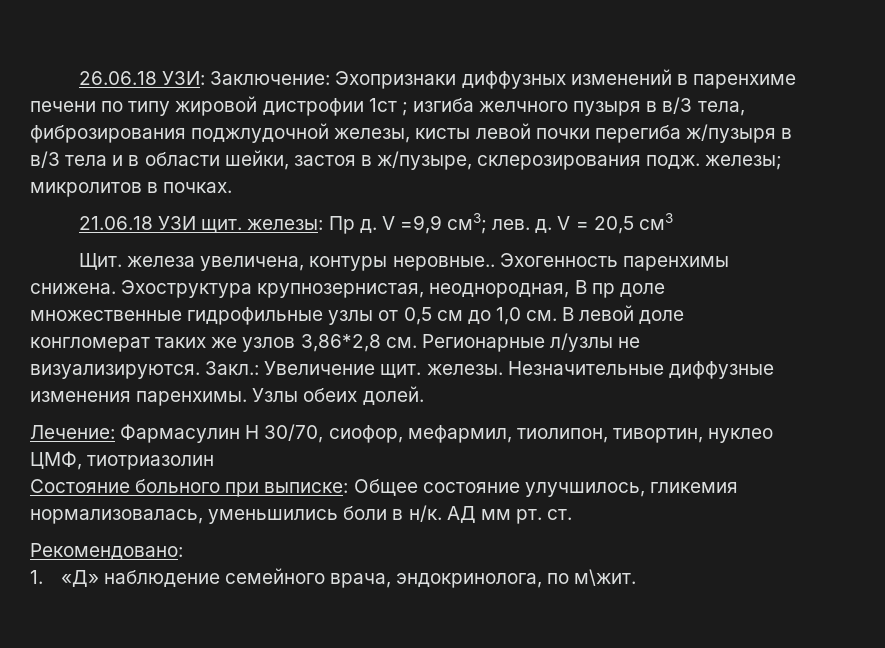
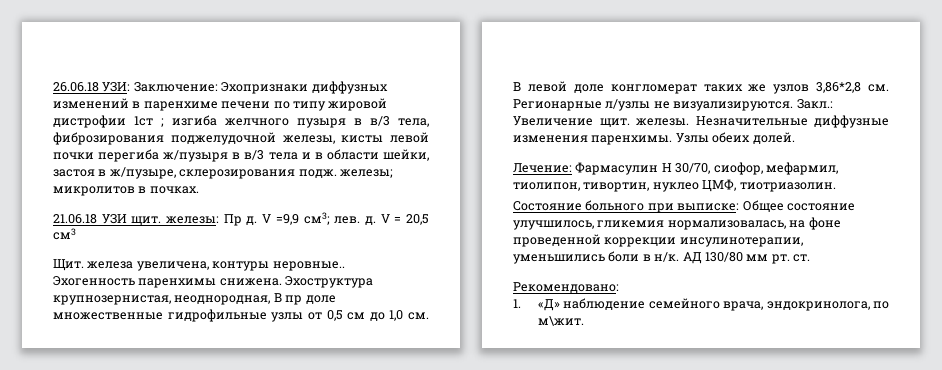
- 26.06.18 УЗИ: Заключение: Эхопризнаки диффузных изменений в паренхиме печени по типу жировой дистрофии 1ст ; изгиба желчного пузыря в в/3 тела, фиброзирования поджлудочной железы, кисты левой почки перегиба ж/пузыря в в/3 тела и в области шейки, застоя в ж/пузыре, склерозирования подж. железы; микролитов в почках.
+ 26.06.18 УЗИ: Заключение: Эхопризнаки диффузных изменений в паренхиме печени по типу жировой дистрофии 1ст ; изгиба желчного пузыря в в/3 тела, фиброзирования поджелудочной железы, кисты левой почки перегиба ж/пузыря в в/3 тела и в области шейки, застоя в ж/пузыре, склерозирования подж. железы; микролитов в почках.
- Лечение: Фармасулин Н 30/70, сиофор, мефармил, тиолипон, тивортин, нуклео ЦМФ, тиотриазолин
+ Лечение: Фармасулин Н 30/70, сиофор, мефармил, тиолипон, тивортин, нуклео ЦМФ, тиотриазолин.
- Состояние больного при выписке: Общее состояние улучшилось, гликемия нормализовалась, уменьшились боли в н/к.
+ Состояние больного при выписке: Общее состояние улучшилось, гликемия нормализовалась, на фоне проведенной коррекции инсулинотерапии, уменьшились боли в н/к.
- АД мм рт. ст.
+ АД 130/80 мм рт. ст.

